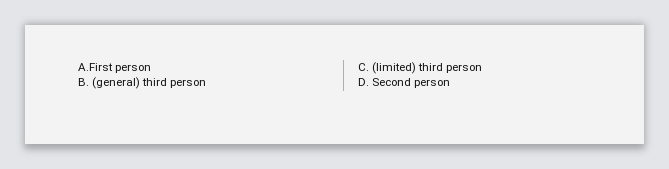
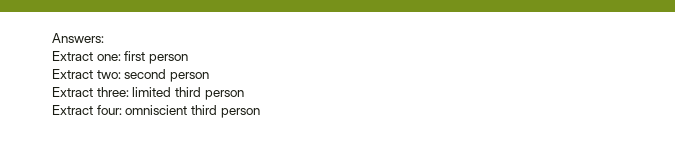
- A.First person
- B. (general) third person
- C. (limited) third person
- D. Second person
+ Answers:
+ Extract one: first person
+ Extract two: second person
+ Extract three: limited third person
+ Extract four: omniscient third person

